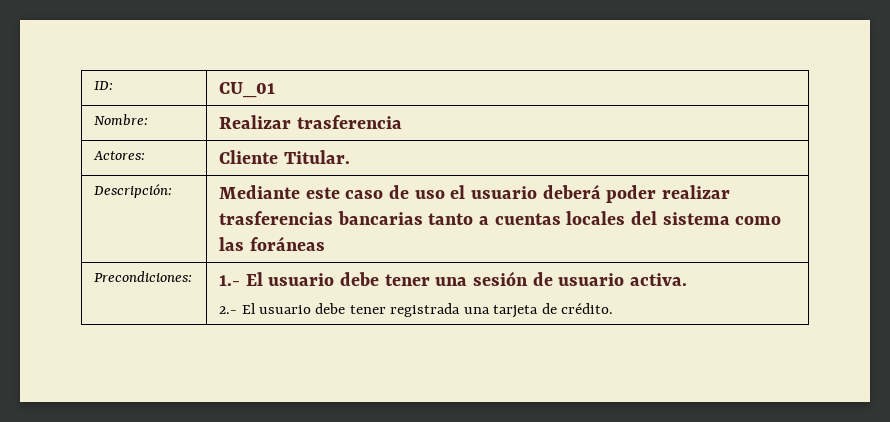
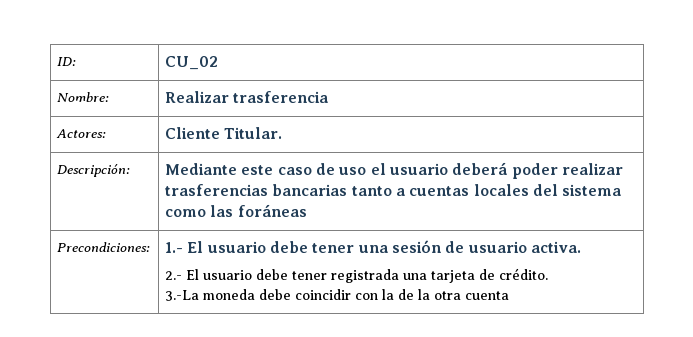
- ID: | CU_01
+ ID: | CU_02
  Precondiciones: | 1.- El usuario debe tener una sesión de usuario activa.
  2.- El usuario debe tener registrada una tarjeta de crédito.
+ 3.-La moneda debe coincidir con la de la otra cuenta

